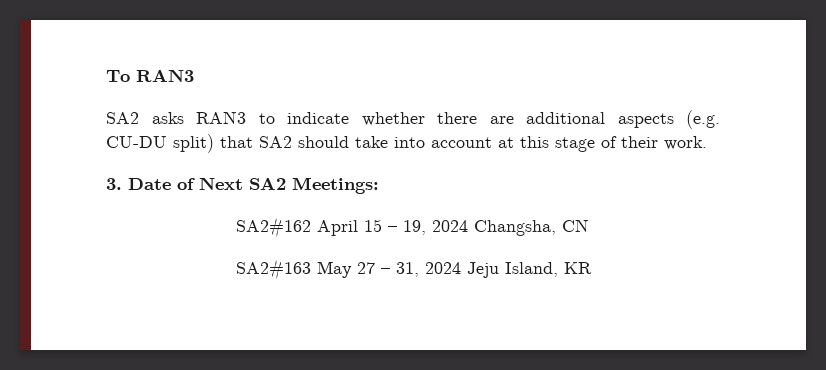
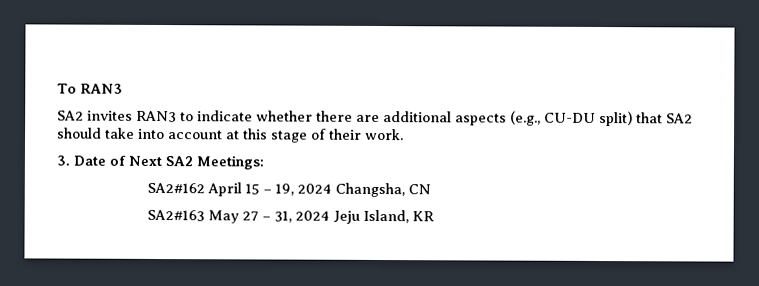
- SA2 asks RAN3 to indicate whether there are additional aspects (e.g. CU-DU split) that SA2 should take into account at this stage of their work.
+ SA2 invites RAN3 to indicate whether there are additional aspects (e.g., CU-DU split) that SA2 should take into account at this stage of their work.

